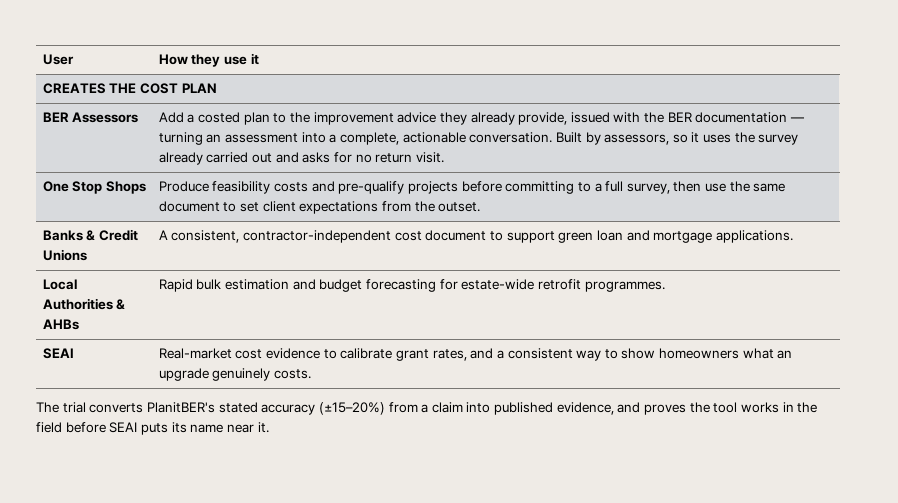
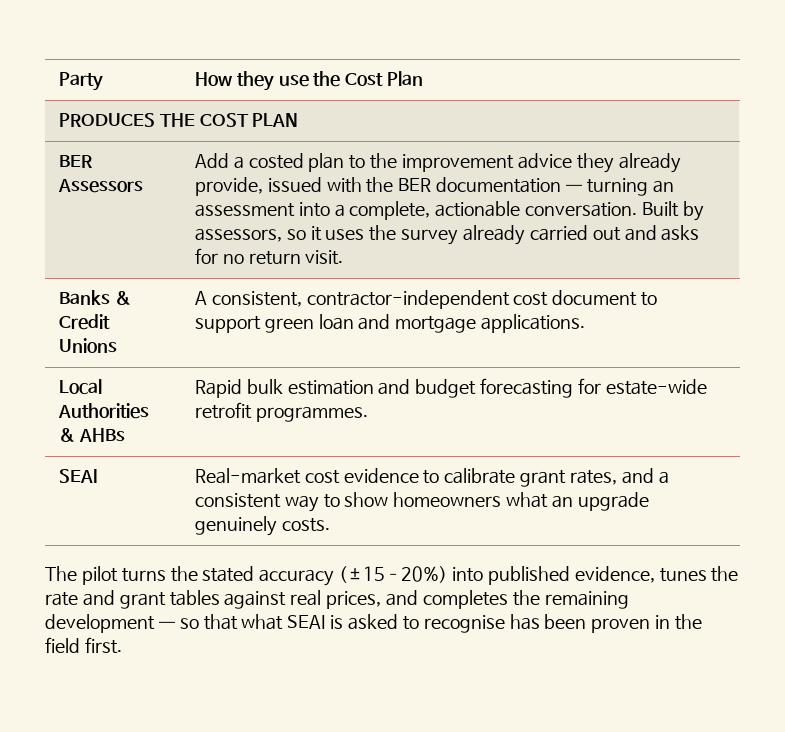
- User | How they use it
- CREATES THE COST PLAN
+ Party | How they use the Cost Plan
+ PRODUCES THE COST PLAN
- One Stop Shops | Produce feasibility costs and pre-qualify projects before committing to a full survey, then use the same document to set client expectations from the outset.
- The trial converts PlanitBER's stated accuracy (±15–20%) from a claim into published evidence, and proves the tool works in the field before SEAI puts its name near it.
+ The pilot turns the stated accuracy (±15–20%) into published evidence, tunes the rate and grant tables against real prices, and completes the remaining development — so that what SEAI is asked to recognise has been proven in the field first.

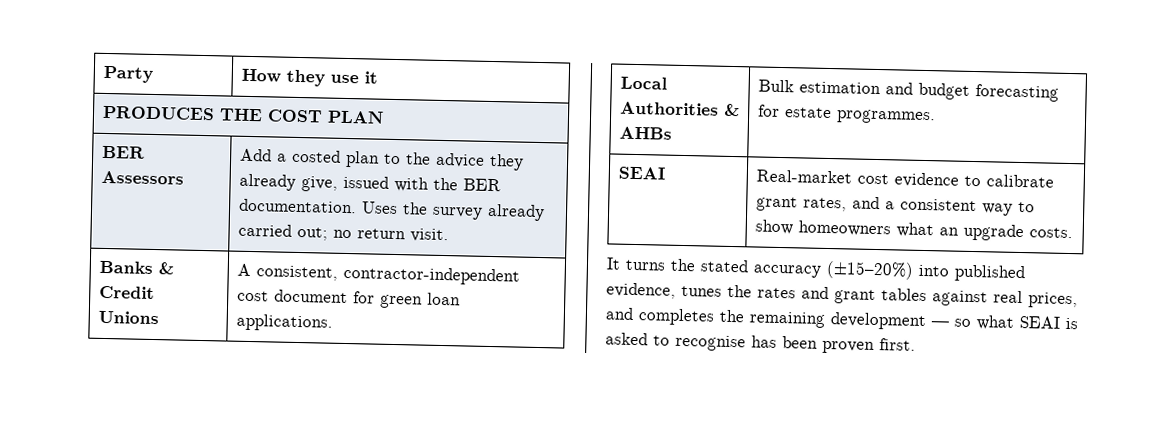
- Party | How they use the Cost Plan
+ Party | How they use it
- Add a costed plan to the improvement advice they already provide, issued with the BER documentation — turning an assessment into a complete, actionable conversation. Built by assessors, so it uses the survey already carried out and asks for no return visit.
+ Add a costed plan to the advice they already give, issued with the BER documentation. Uses the survey already carried out; no return visit.
- Banks & Credit Unions | A consistent, contractor-independent cost document to support green loan and mortgage applications.
+ Banks & Credit Unions | A consistent, contractor-independent cost document for green loan applications.
- Local Authorities & AHBs | Rapid bulk estimation and budget forecasting for estate-wide retrofit programmes.
+ Local Authorities & AHBs | Bulk estimation and budget forecasting for estate programmes.
- SEAI | Real-market cost evidence to calibrate grant rates, and a consistent way to show homeowners what an upgrade genuinely costs.
+ SEAI | Real-market cost evidence to calibrate grant rates, and a consistent way to show homeowners what an upgrade costs.
- The pilot turns the stated accuracy (±15–20%) into published evidence, tunes the rate and grant tables against real prices, and completes the remaining development — so that what SEAI is asked to recognise has been proven in the field first.
+ It turns the stated accuracy (±15–20%) into published evidence, tunes the rates and grant tables against real prices, and completes the remaining development — so what SEAI is asked to recognise has been proven first.

